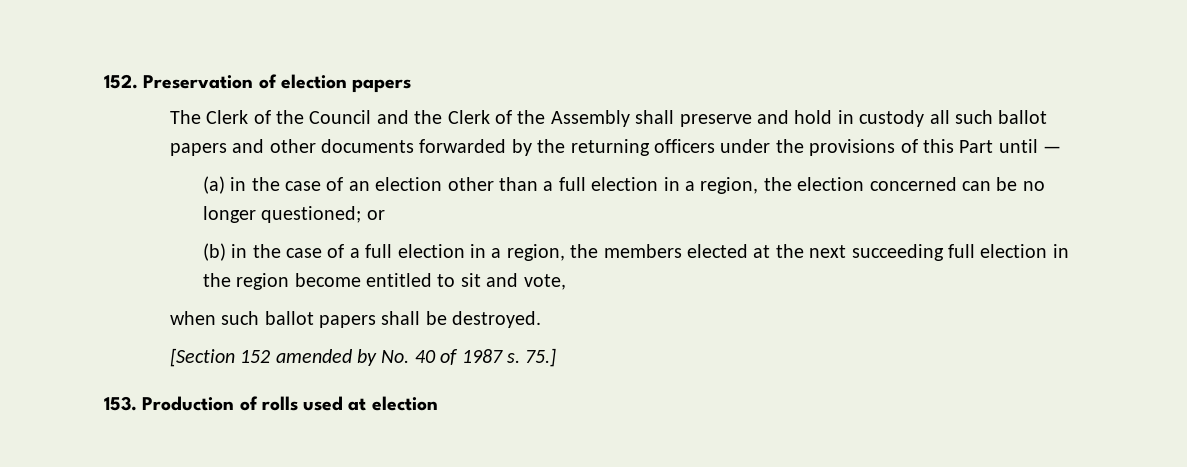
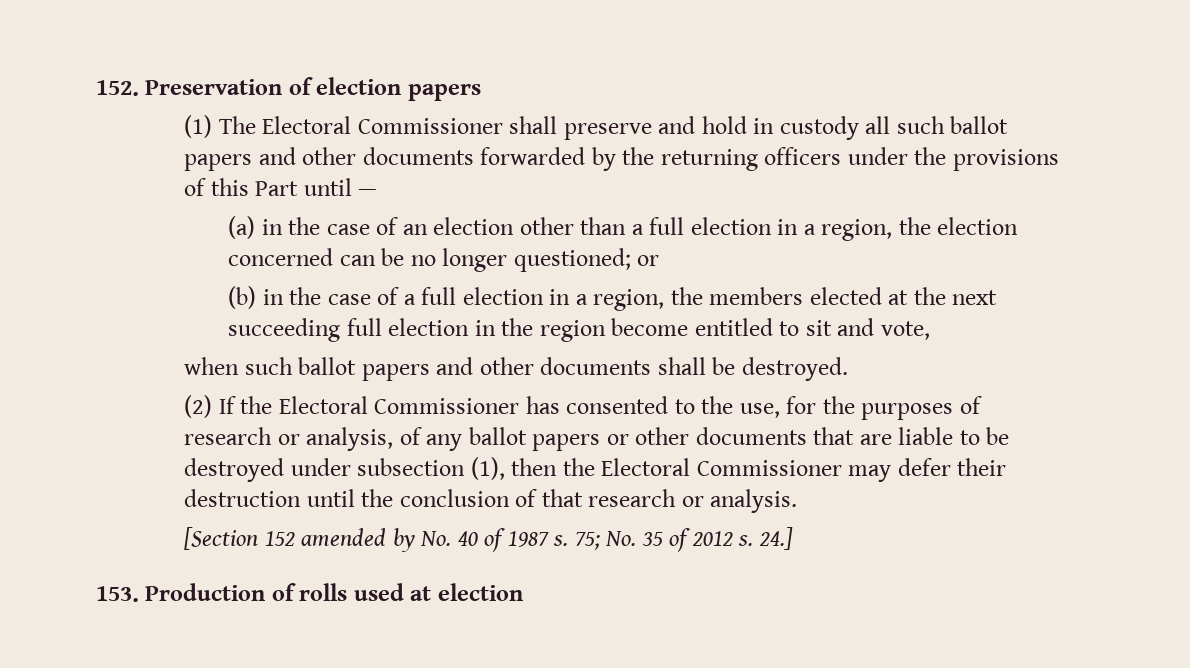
- The Clerk of the Council and the Clerk of the Assembly shall preserve and hold in custody all such ballot papers and other documents forwarded by the returning officers under the provisions of this Part until —
+ (1) The Electoral Commissioner shall preserve and hold in custody all such ballot papers and other documents forwarded by the returning officers under the provisions of this Part until —
- when such ballot papers shall be destroyed.
+ when such ballot papers and other documents shall be destroyed.
+ (2) If the Electoral Commissioner has consented to the use, for the purposes of research or analysis, of any ballot papers or other documents that are liable to be destroyed under subsection (1), then the Electoral Commissioner may defer their destruction until the conclusion of that research or analysis.
- 75.]
+ 75; No. 35 of 2012 s. 24.]

